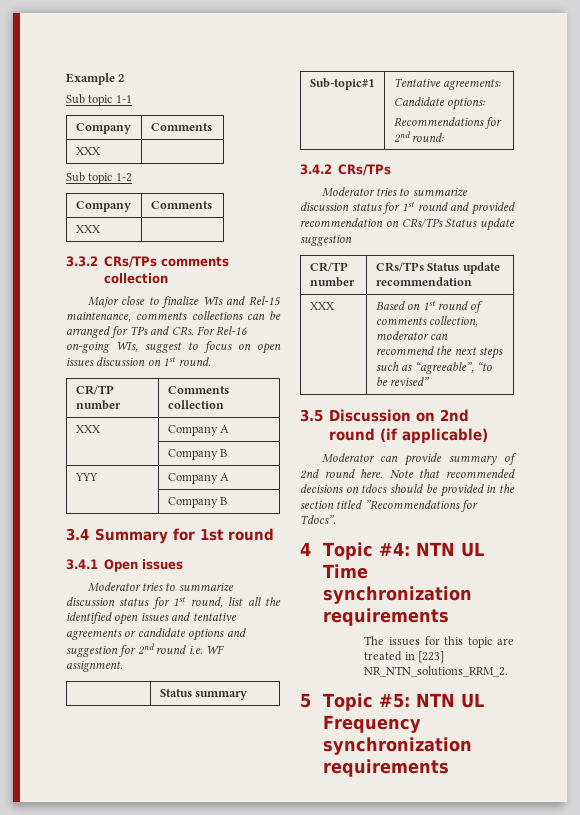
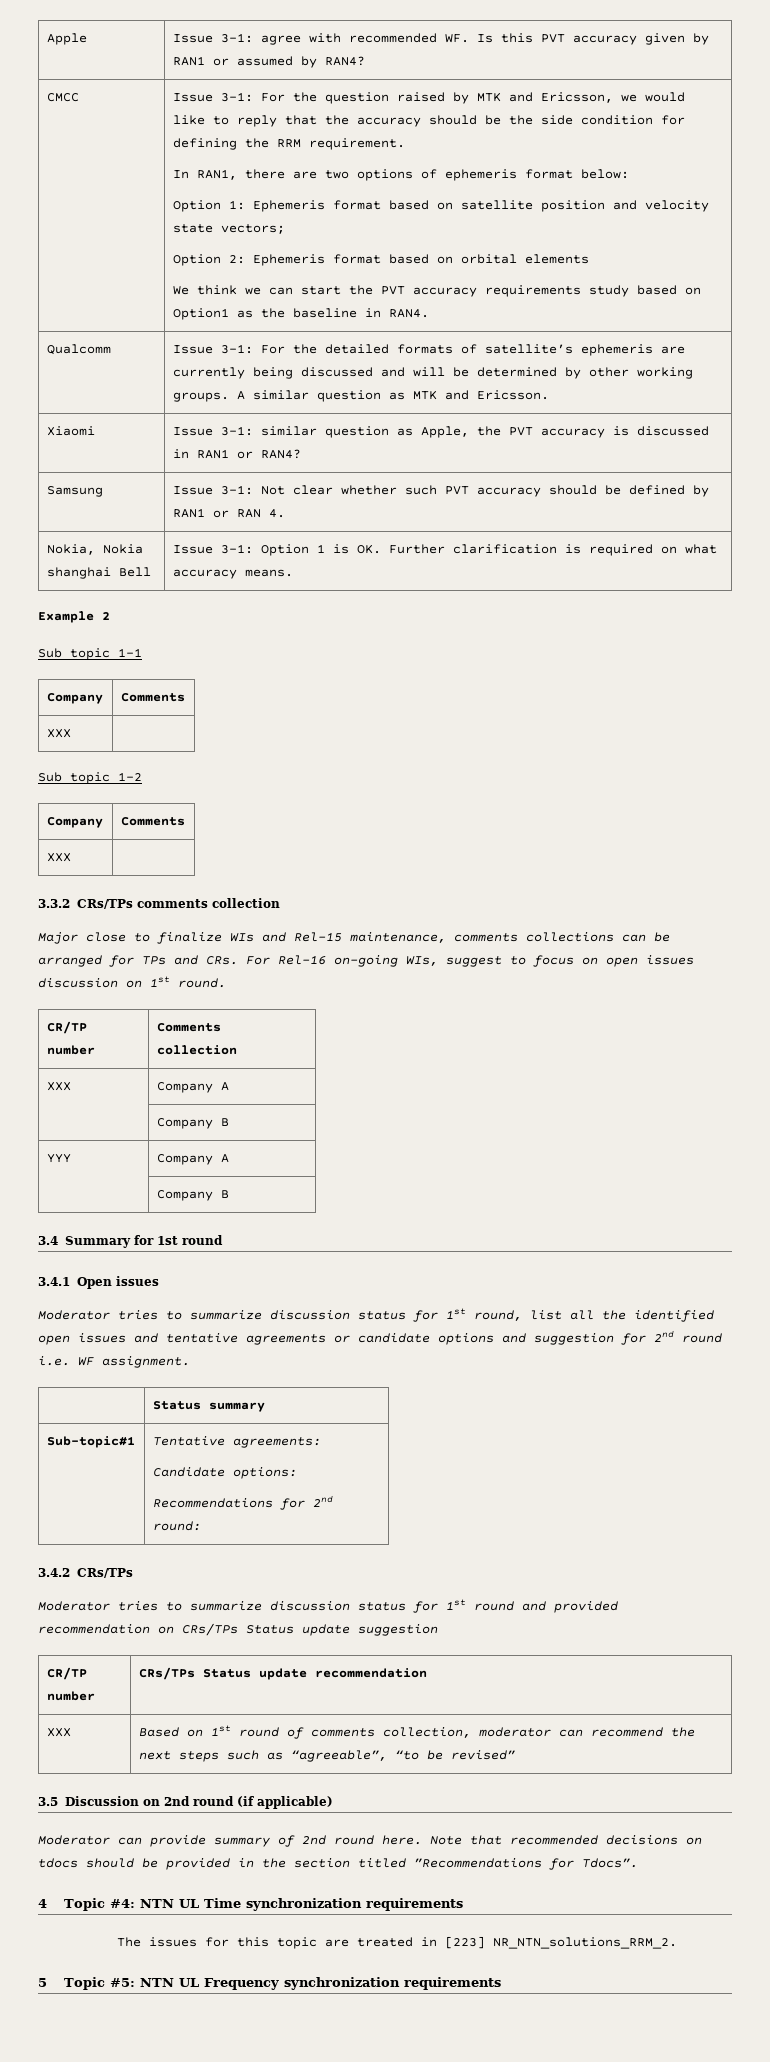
+ Apple | Issue 3-1: agree with recommended WF. Is this PVT accuracy given by RAN1 or assumed by RAN4?
+ CMCC | Issue 3-1: For the question raised by MTK and Ericsson, we would like to reply that the accuracy should be the side condition for defining the RRM requirement.
+ In RAN1, there are two options of ephemeris format below:
+ Option 1: Ephemeris format based on satellite position and velocity state vectors;
+ Option 2: Ephemeris format based on orbital elements
+ We think we can start the PVT accuracy requirements study based on Option1 as the baseline in RAN4.
+ Qualcomm | Issue 3-1: For the detailed formats of satellite’s ephemeris are currently being discussed and will be determined by other working groups. A similar question as MTK and Ericsson.
+ Xiaomi | Issue 3-1: similar question as Apple, the PVT accuracy is discussed in RAN1 or RAN4?
+ Samsung | Issue 3-1: Not clear whether such PVT accuracy should be defined by RAN1 or RAN 4.
+ Nokia, Nokia shanghai Bell | Issue 3-1: Option 1 is OK. Further clarification is required on what accuracy means.

